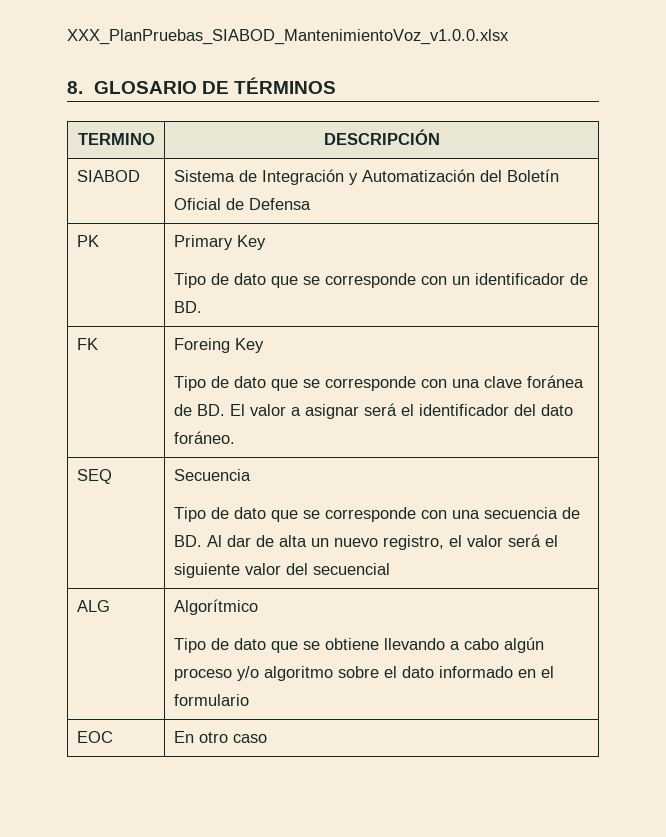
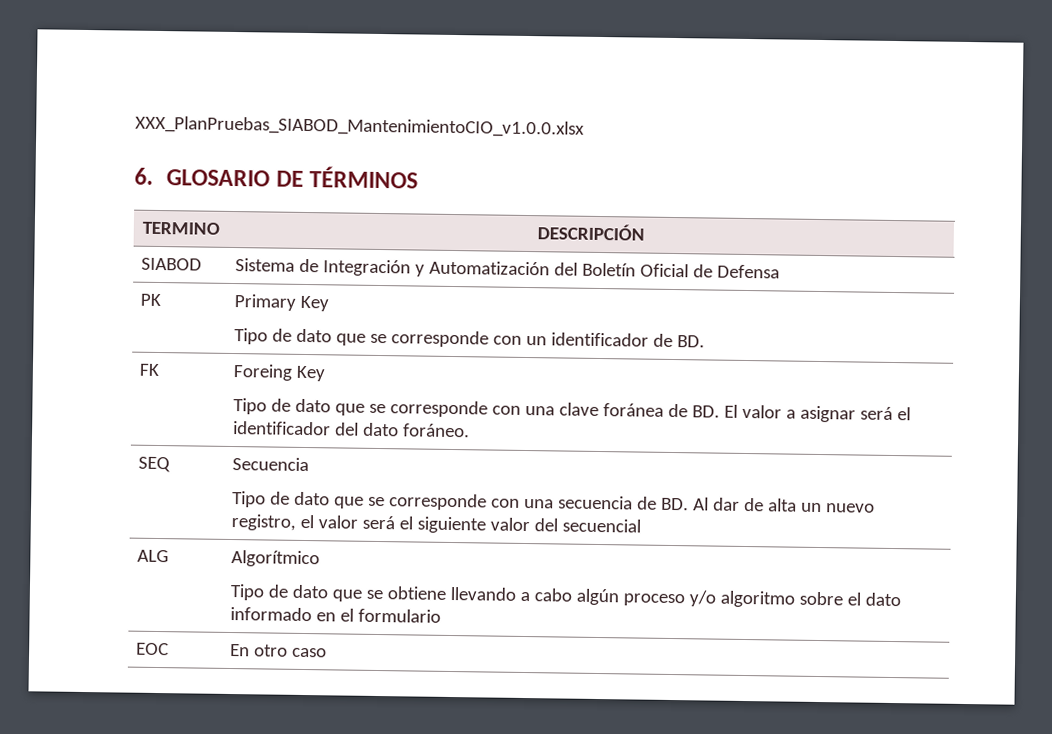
- XXX_PlanPruebas_SIABOD_MantenimientoVoz_v1.0.0.xlsx
- 8. GLOSARIO DE TÉRMINOS
+ XXX_PlanPruebas_SIABOD_MantenimientoCIO_v1.0.0.xlsx
+ 6. GLOSARIO DE TÉRMINOS

